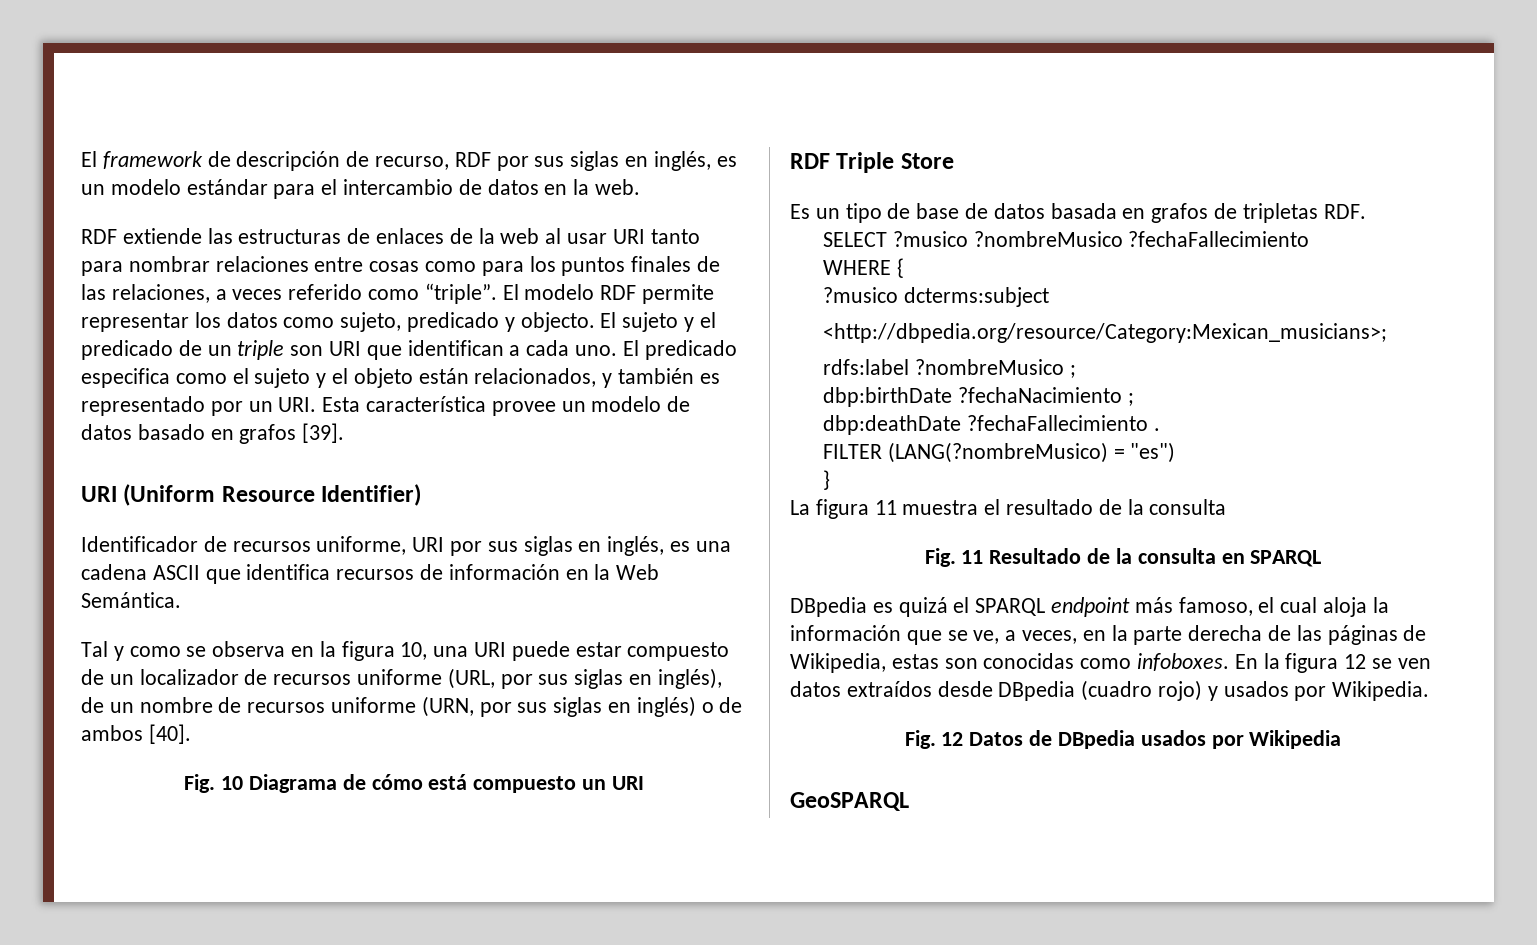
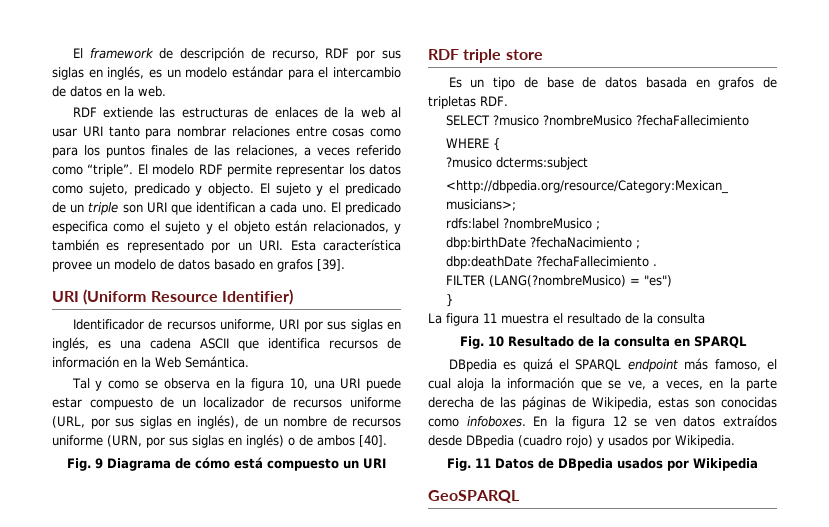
- Fig. 10 Diagrama de cómo está compuesto un URI
+ Fig. 9 Diagrama de cómo está compuesto un URI
- RDF Triple Store
+ RDF triple store
- Fig. 11 Resultado de la consulta en SPARQL
+ Fig. 10 Resultado de la consulta en SPARQL
- Fig. 12 Datos de DBpedia usados por Wikipedia
+ Fig. 11 Datos de DBpedia usados por Wikipedia

